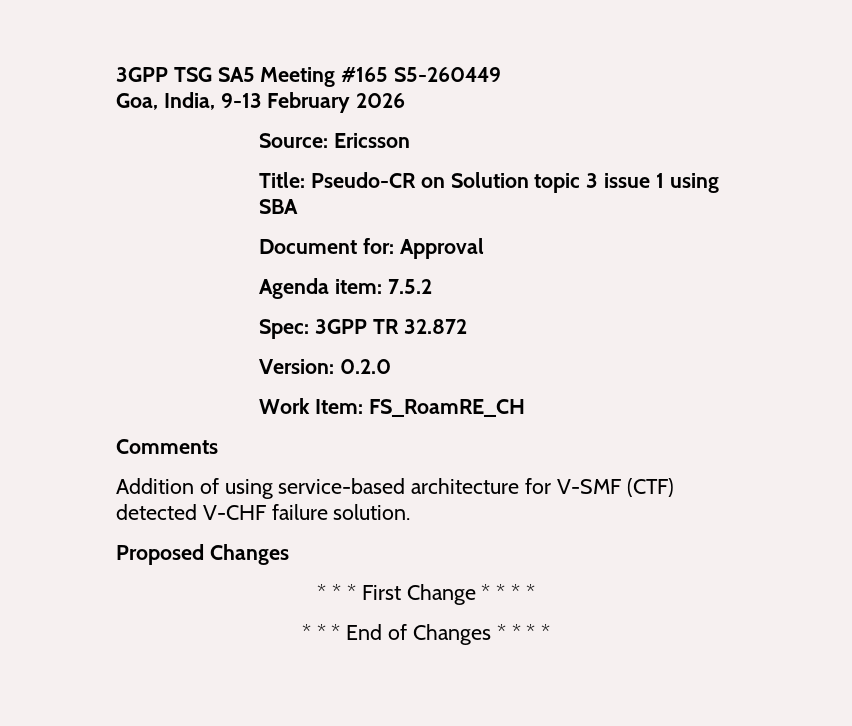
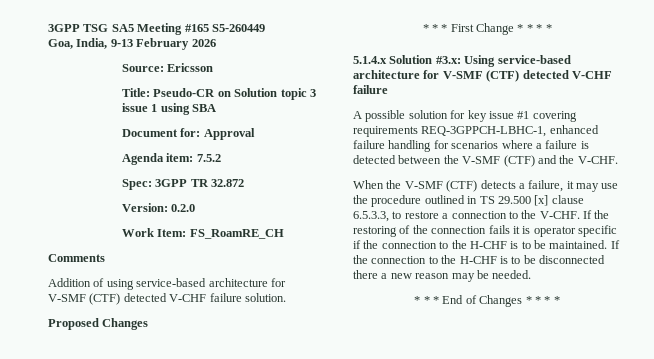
+ 5.1.4.x Solution #3.x: Using service-based architecture for V-SMF (CTF) detected V-CHF failure
+ A possible solution for key issue #1 covering requirements REQ-3GPPCH-LBHC-1, enhanced failure handling for scenarios where a failure is detected between the V-SMF (CTF) and the V-CHF.
+ When the V-SMF (CTF) detects a failure, it may use the procedure outlined in TS 29.500 [x] clause 6.5.3.3, to restore a connection to the V-CHF. If the restoring of the connection fails it is operator specific if the connection to the H-CHF is to be maintained. If the connection to the H-CHF is to be disconnected there a new reason may be needed.

